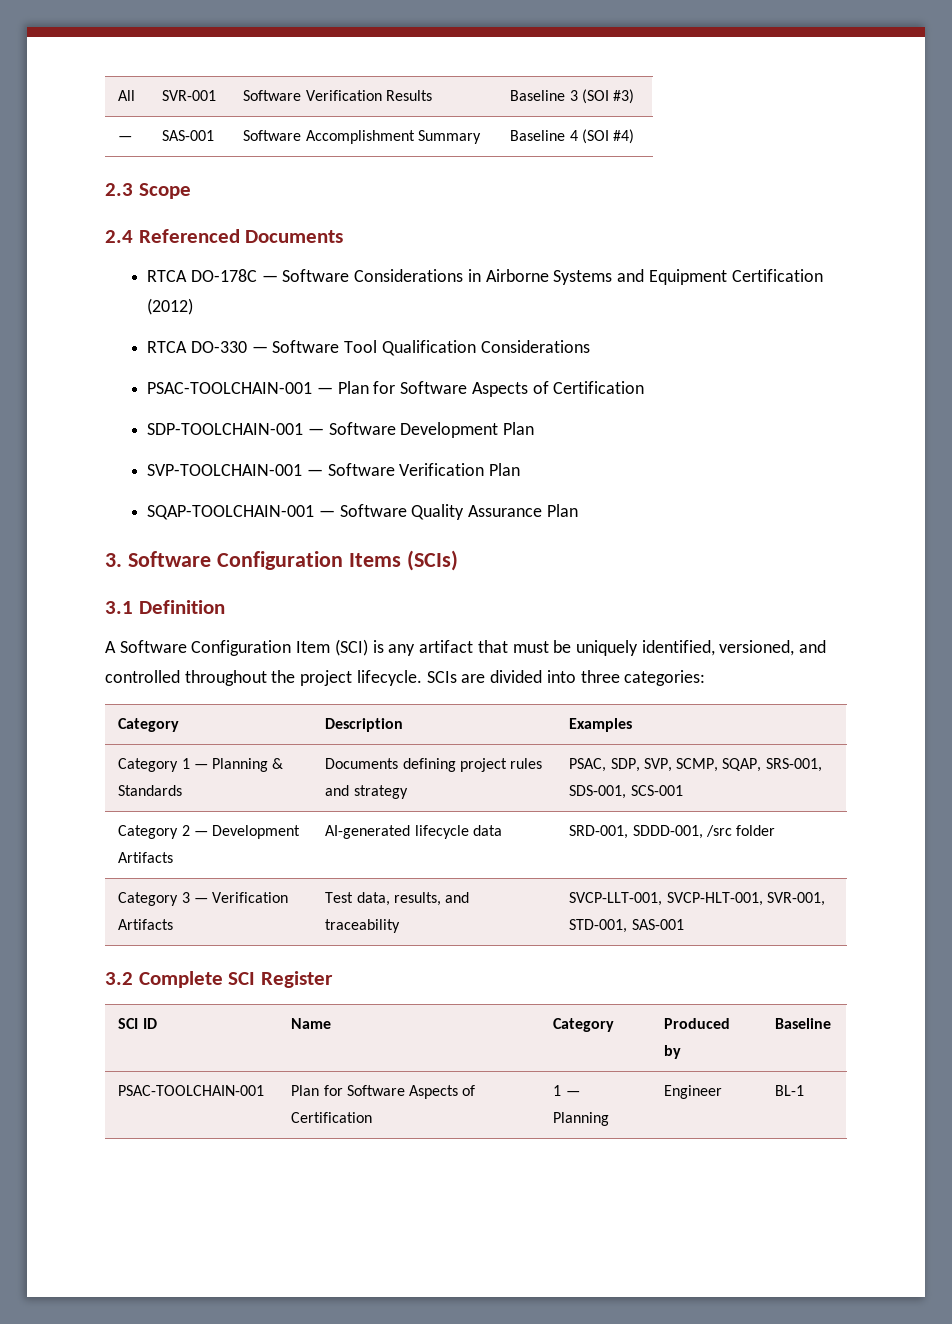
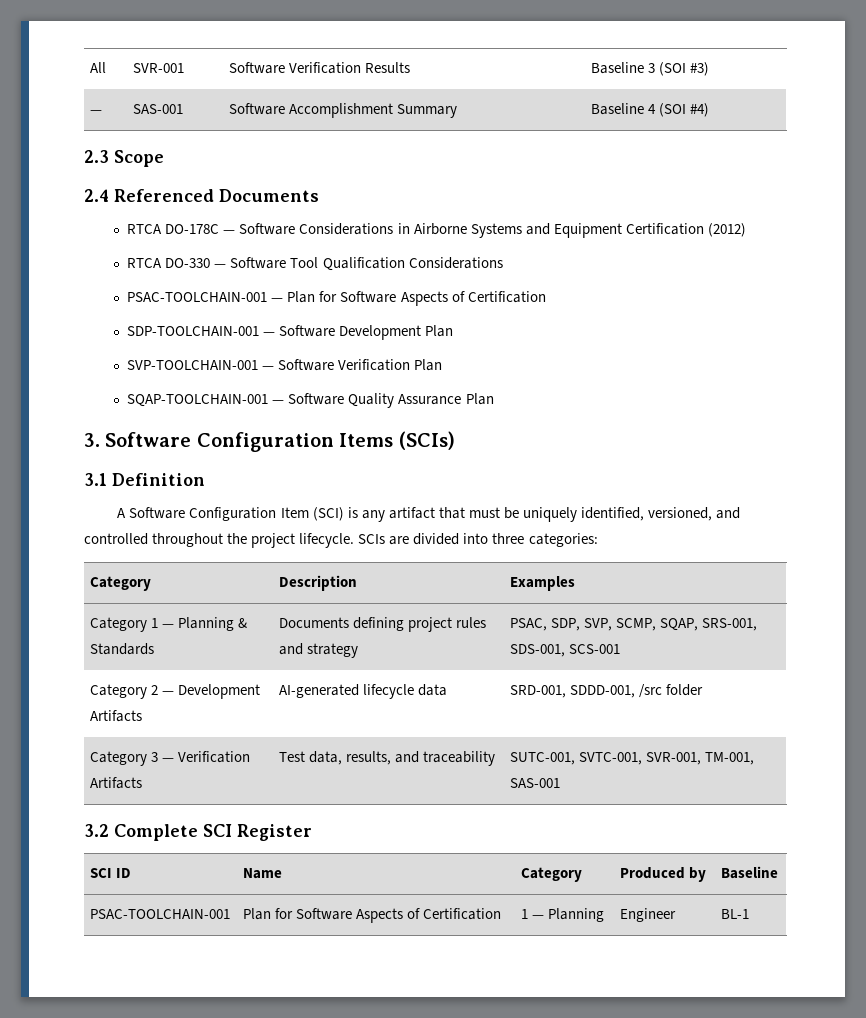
- Category 3 — Verification Artifacts | Test data, results, and traceability | SVCP-LLT-001, SVCP-HLT-001, SVR-001, STD-001, SAS-001
+ Category 3 — Verification Artifacts | Test data, results, and traceability | SUTC-001, SVTC-001, SVR-001, TM-001, SAS-001

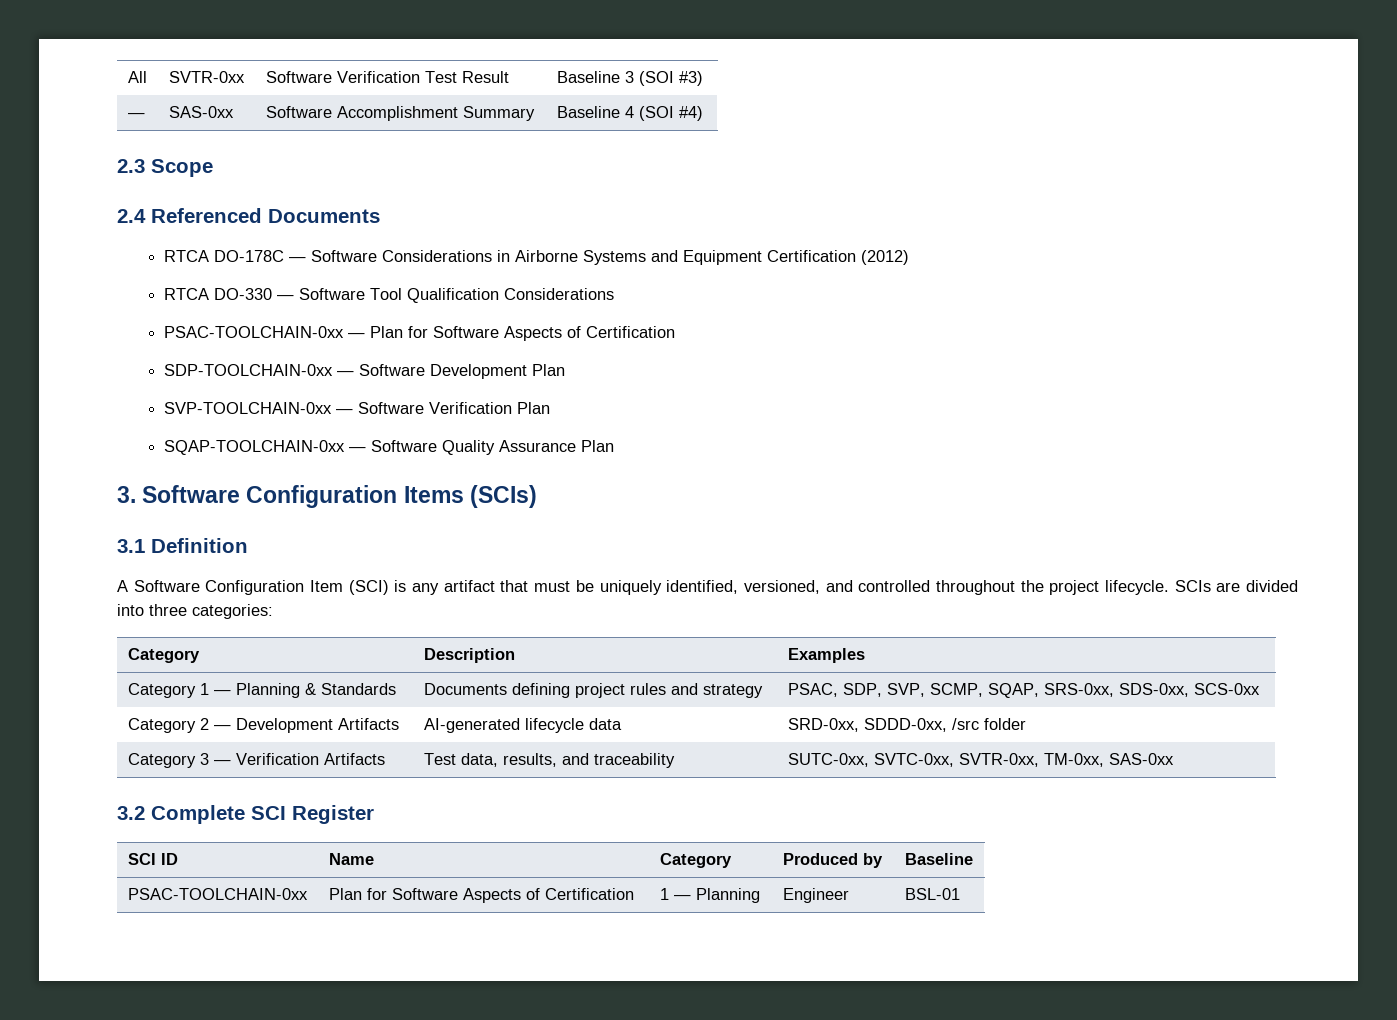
- All | SVR-001 | Software Verification Results | Baseline 3 (SOI #3)
+ All | SVTR-0xx | Software Verification Test Result | Baseline 3 (SOI #3)
- — | SAS-001 | Software Accomplishment Summary | Baseline 4 (SOI #4)
+ — | SAS-0xx | Software Accomplishment Summary | Baseline 4 (SOI #4)
- PSAC-TOOLCHAIN-001 — Plan for Software Aspects of Certification
+ PSAC-TOOLCHAIN-0xx — Plan for Software Aspects of Certification
- SDP-TOOLCHAIN-001 — Software Development Plan
+ SDP-TOOLCHAIN-0xx — Software Development Plan
- SVP-TOOLCHAIN-001 — Software Verification Plan
+ SVP-TOOLCHAIN-0xx — Software Verification Plan
- SQAP-TOOLCHAIN-001 — Software Quality Assurance Plan
+ SQAP-TOOLCHAIN-0xx — Software Quality Assurance Plan
- Category 1 — Planning & Standards | Documents defining project rules and strategy | PSAC, SDP, SVP, SCMP, SQAP, SRS-001, SDS-001, SCS-001
+ Category 1 — Planning & Standards | Documents defining project rules and strategy | PSAC, SDP, SVP, SCMP, SQAP, SRS-0xx, SDS-0xx, SCS-0xx
- Category 2 — Development Artifacts | AI-generated lifecycle data | SRD-001, SDDD-001, /src folder
+ Category 2 — Development Artifacts | AI-generated lifecycle data | SRD-0xx, SDDD-0xx, /src folder
- Category 3 — Verification Artifacts | Test data, results, and traceability | SUTC-001, SVTC-001, SVR-001, TM-001, SAS-001
+ Category 3 — Verification Artifacts | Test data, results, and traceability | SUTC-0xx, SVTC-0xx, SVTR-0xx, TM-0xx, SAS-0xx
- PSAC-TOOLCHAIN-001 | Plan for Software Aspects of Certification | 1 — Planning | Engineer | BL-1
+ PSAC-TOOLCHAIN-0xx | Plan for Software Aspects of Certification | 1 — Planning | Engineer | BSL-01

